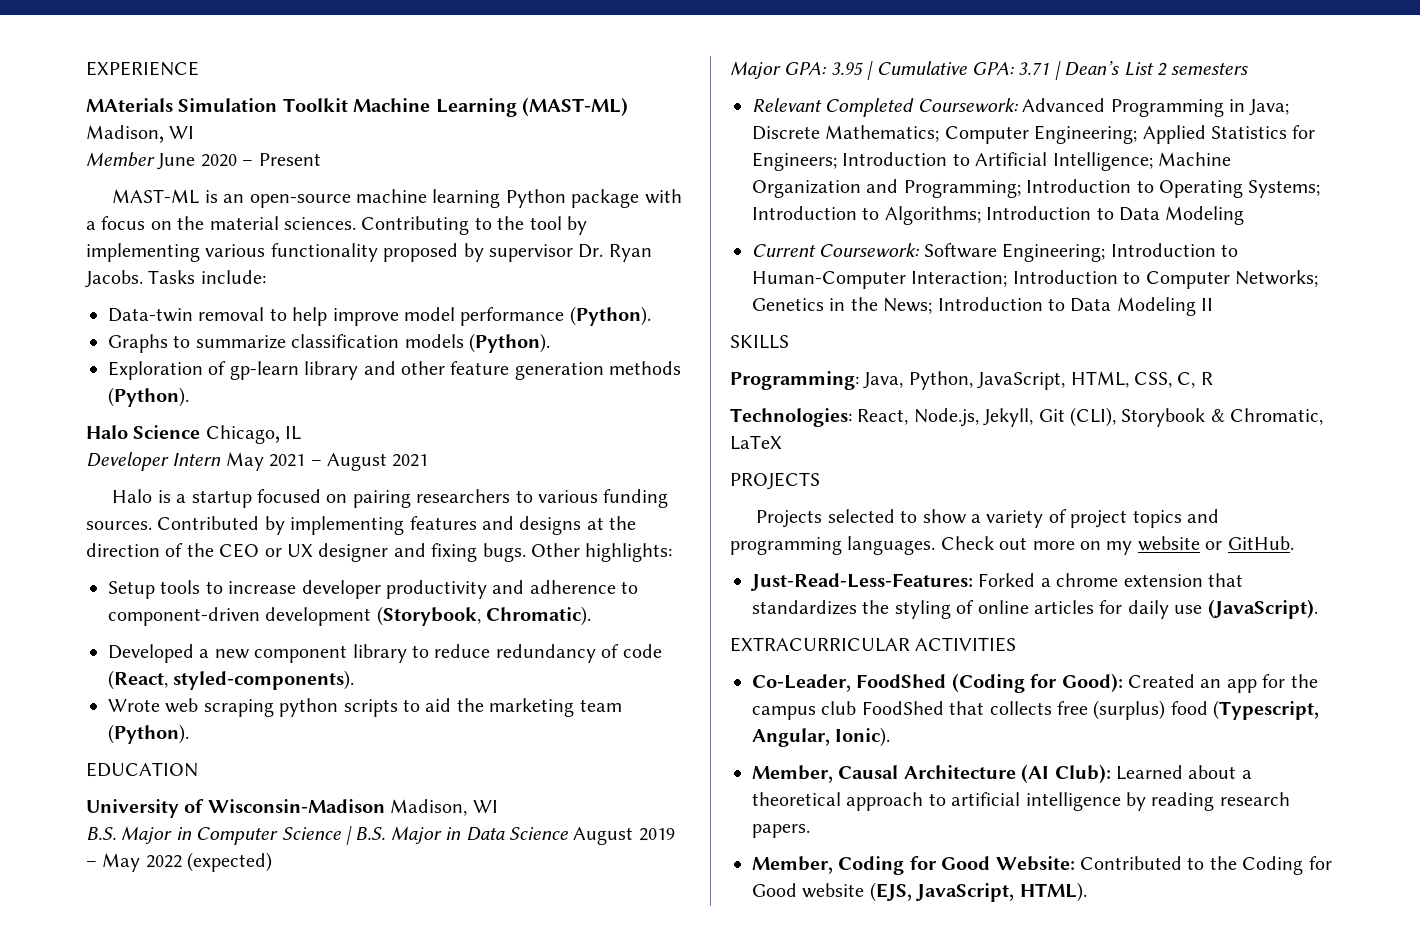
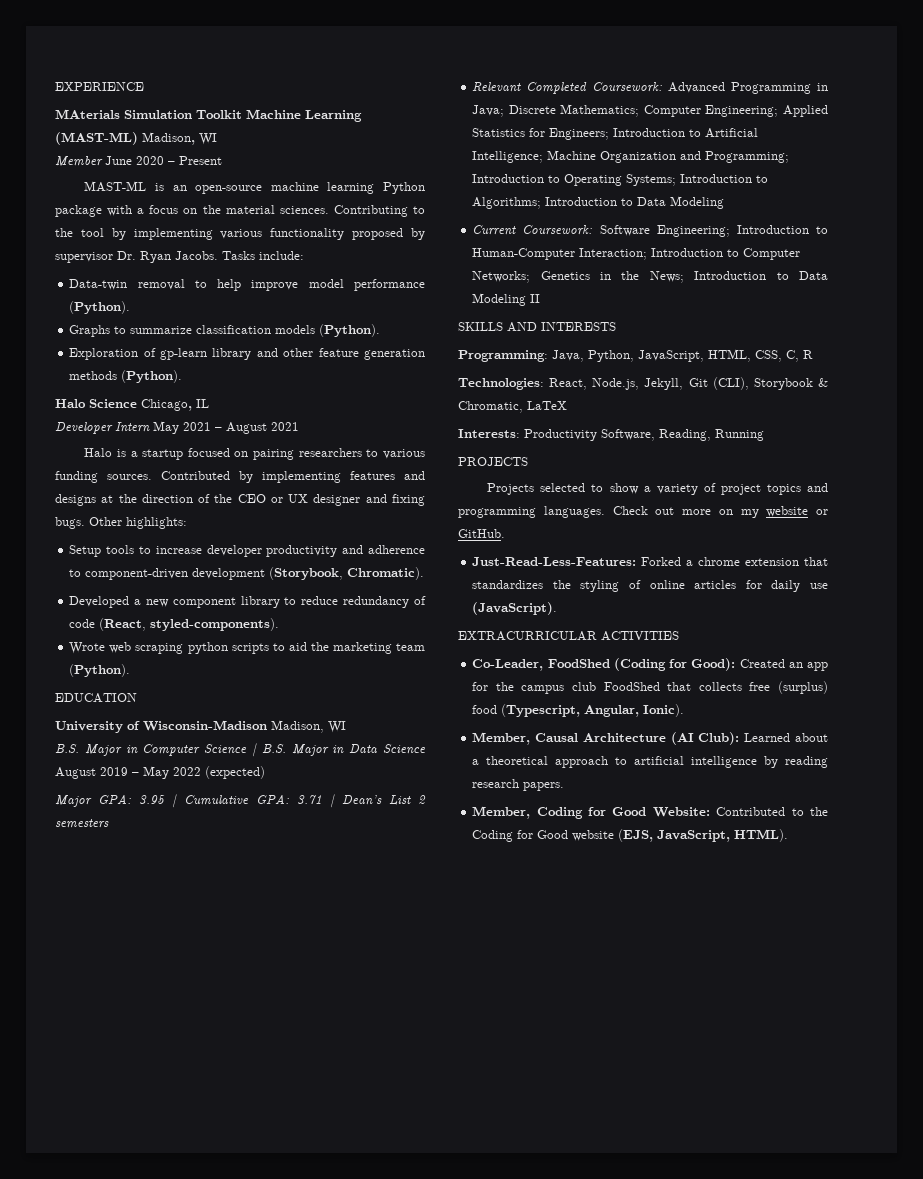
- SKILLS
+ SKILLS AND INTERESTS
+ Interests: Productivity Software, Reading, Running

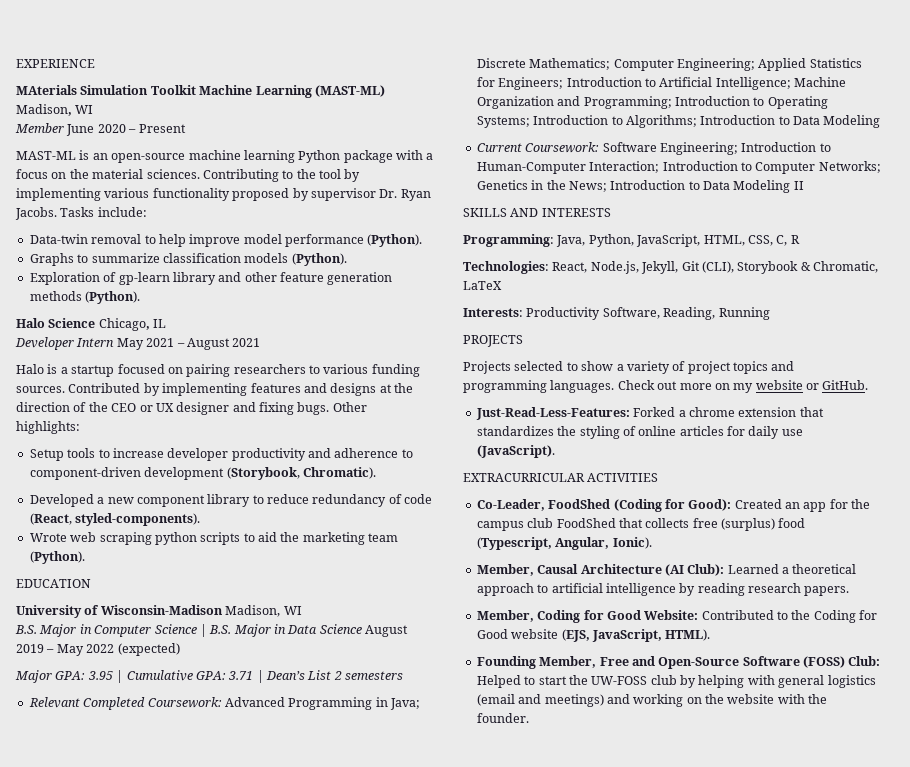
- Member, Causal Architecture (AI Club): Learned about a theoretical approach to artificial intelligence by reading research papers.
+ Member, Causal Architecture (AI Club): Learned a theoretical approach to artificial intelligence by reading research papers.
+ Founding Member, Free and Open-Source Software (FOSS) Club: Helped to start the UW-FOSS club by helping with general logistics (email and meetings) and working on the website with the founder.

